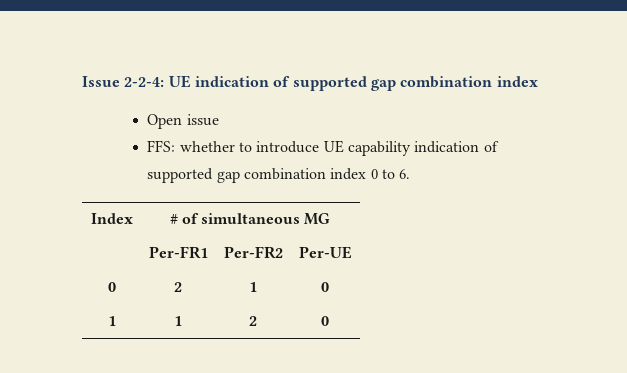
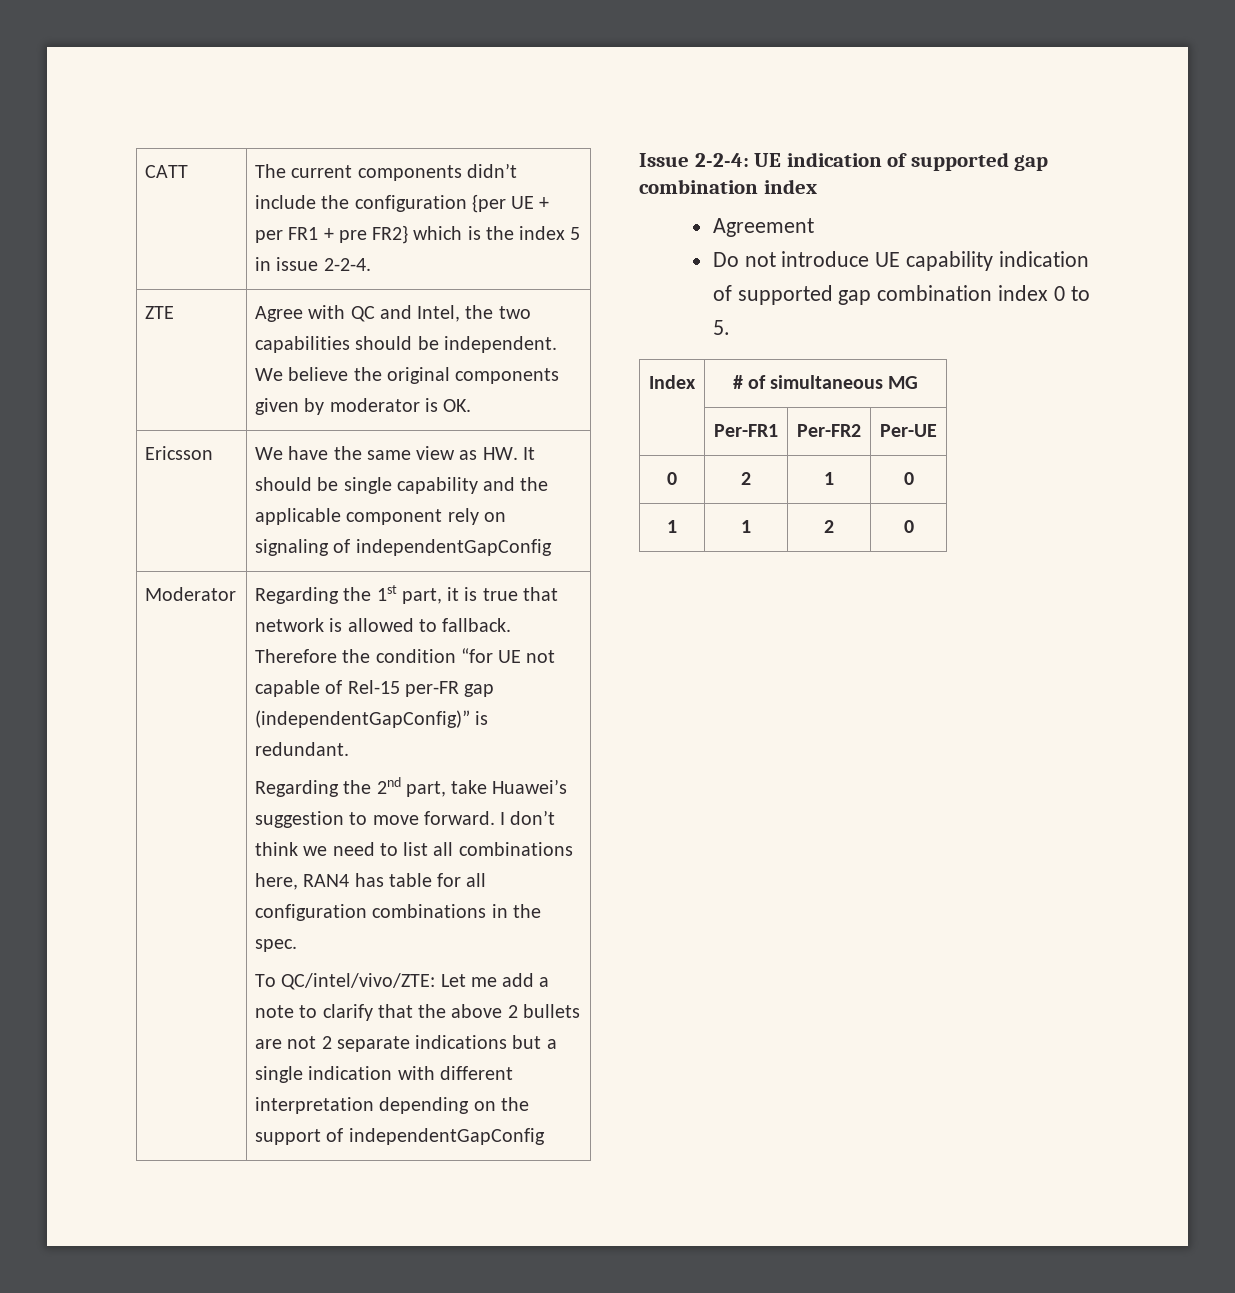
+ CATT | The current components didn’t include the configuration {per UE + per FR1 + pre FR2} which is the index 5 in issue 2-2-4.
+ ZTE | Agree with QC and Intel, the two capabilities should be independent. We believe the original components given by moderator is OK.
+ Ericsson | We have the same view as HW. It should be single capability and the applicable component rely on signaling of independentGapConfig
+ Moderator | Regarding the 1st part, it is true that network is allowed to fallback. Therefore the condition “for UE not capable of Rel-15 per-FR gap (independentGapConfig)” is redundant.
+ Regarding the 2nd part, take Huawei’s suggestion to move forward. I don’t think we need to list all combinations here, RAN4 has table for all configuration combinations in the spec.
+ To QC/intel/vivo/ZTE: Let me add a note to clarify that the above 2 bullets are not 2 separate indications but a single indication with different interpretation depending on the support of independentGapConfig
- Open issue
- FFS: whether to introduce UE capability indication of supported gap combination index 0 to 6.
+ Agreement
+ Do not introduce UE capability indication of supported gap combination index 0 to 5.

